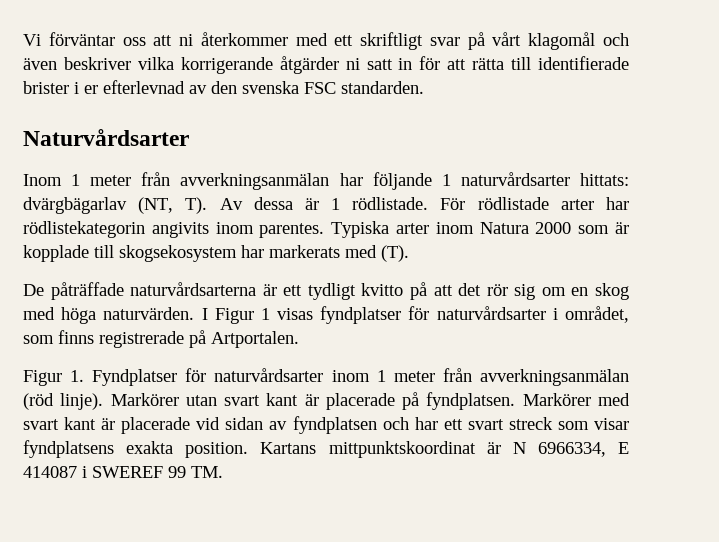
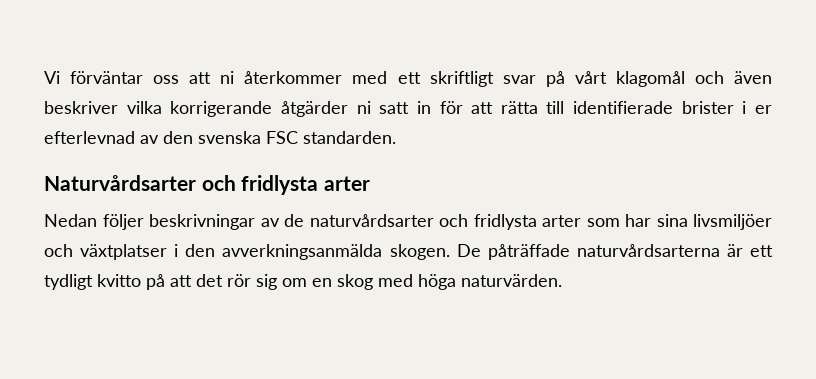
- Naturvårdsarter
- Inom 1 meter från avverkningsanmälan har följande 1 naturvårdsarter hittats: dvärgbägarlav (NT, T). Av dessa är 1 rödlistade. För rödlistade arter har rödlistekategorin angivits inom parentes. Typiska arter inom Natura 2000 som är kopplade till skogsekosystem har markerats med (T).
- De påträffade naturvårdsarterna är ett tydligt kvitto på att det rör sig om en skog med höga naturvärden. I Figur 1 visas fyndplatser för naturvårdsarter i området, som finns registrerade på Artportalen.
- Figur 1. Fyndplatser för naturvårdsarter inom 1 meter från avverkningsanmälan (röd linje). Markörer utan svart kant är placerade på fyndplatsen. Markörer med svart kant är placerade vid sidan av fyndplatsen och har ett svart streck som visar fyndplatsens exakta position. Kartans mittpunktskoordinat är N 6966334, E 414087 i SWEREF 99 TM.
+ Naturvårdsarter och fridlysta arter
+ Nedan följer beskrivningar av de naturvårdsarter och fridlysta arter som har sina livsmiljöer och växtplatser i den avverkningsanmälda skogen. De påträffade naturvårdsarterna är ett tydligt kvitto på att det rör sig om en skog med höga naturvärden.

